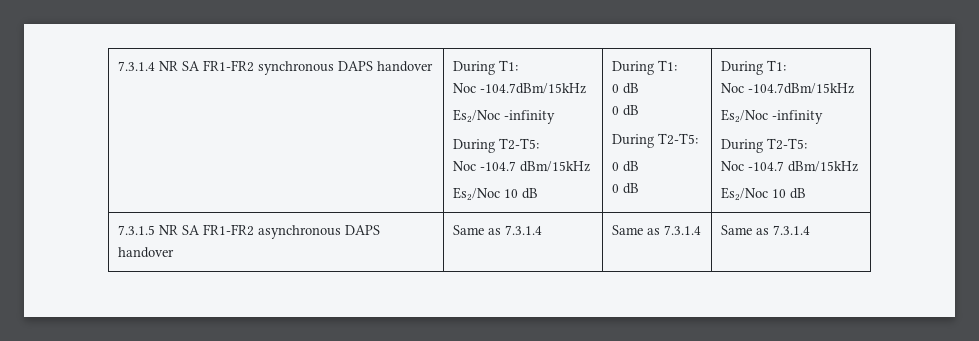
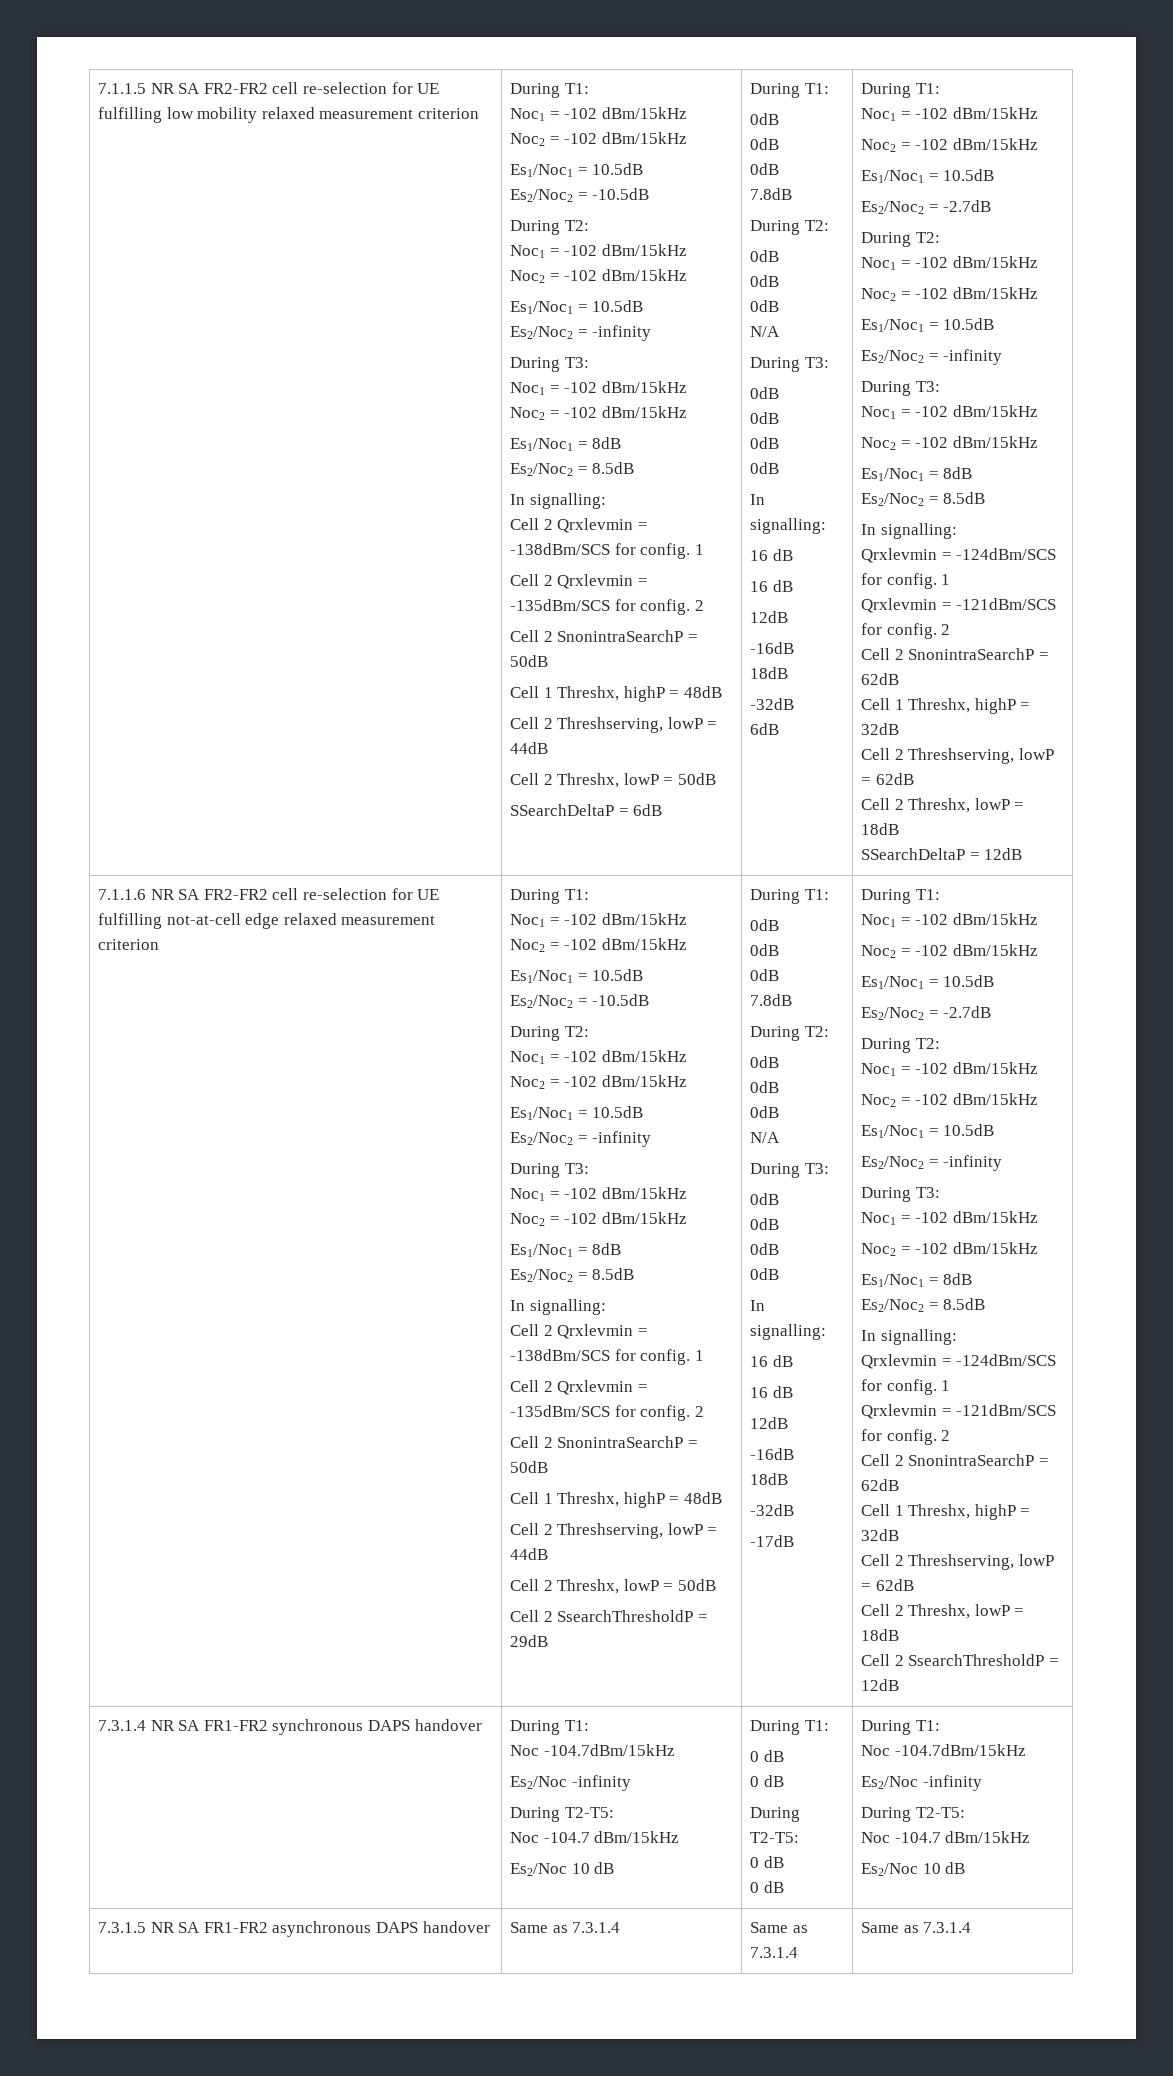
+ 7.1.1.5 NR SA FR2-FR2 cell re-selection for UE fulfilling low mobility relaxed measurement criterion | During T1:
+ Noc1 = -102 dBm/15kHz
+ Noc2 = -102 dBm/15kHz
+ Es1/Noc1 = 10.5dB
+ Es2/Noc2 = -10.5dB
+ During T2:
+ Noc1 = -102 dBm/15kHz
+ Noc2 = -102 dBm/15kHz
+ Es1/Noc1 = 10.5dB
+ Es2/Noc2 = -infinity
+ During T3:
+ Noc1 = -102 dBm/15kHz
+ Noc2 = -102 dBm/15kHz
+ Es1/Noc1 = 8dB
+ Es2/Noc2 = 8.5dB
+ In signalling:
+ Cell 2 Qrxlevmin = -138dBm/SCS for config. 1
+ Cell 2 Qrxlevmin = -135dBm/SCS for config. 2
+ Cell 2 SnonintraSearchP = 50dB
+ Cell 1 Threshx, highP = 48dB
+ Cell 2 Threshserving, lowP = 44dB
+ Cell 2 Threshx, lowP = 50dB
+ SSearchDeltaP = 6dB | During T1:
+ 0dB
+ 0dB
+ 0dB
+ 7.8dB
+ During T2:
+ 0dB
+ 0dB
+ 0dB
+ N/A
+ During T3:
+ 0dB
+ 0dB
+ 0dB
+ 0dB
+ In signalling:
+ 16 dB
+ 16 dB
+ 12dB
+ -16dB
+ 18dB
+ -32dB
+ 6dB | During T1:
+ Noc1 = -102 dBm/15kHz
+ Noc2 = -102 dBm/15kHz
+ Es1/Noc1 = 10.5dB
+ Es2/Noc2 = -2.7dB
+ During T2:
+ Noc1 = -102 dBm/15kHz
+ Noc2 = -102 dBm/15kHz
+ Es1/Noc1 = 10.5dB
+ Es2/Noc2 = -infinity
+ During T3:
+ Noc1 = -102 dBm/15kHz
+ Noc2 = -102 dBm/15kHz
+ Es1/Noc1 = 8dB
+ Es2/Noc2 = 8.5dB
+ In signalling:
+ Qrxlevmin = -124dBm/SCS for config. 1
+ Qrxlevmin = -121dBm/SCS for config. 2
+ Cell 2 SnonintraSearchP = 62dB
+ Cell 1 Threshx, highP = 32dB
+ Cell 2 Threshserving, lowP = 62dB
+ Cell 2 Threshx, lowP = 18dB
+ SSearchDeltaP = 12dB
+ 7.1.1.6 NR SA FR2-FR2 cell re-selection for UE fulfilling not-at-cell edge relaxed measurement criterion | During T1:
+ Noc1 = -102 dBm/15kHz
+ Noc2 = -102 dBm/15kHz
+ Es1/Noc1 = 10.5dB
+ Es2/Noc2 = -10.5dB
+ During T2:
+ Noc1 = -102 dBm/15kHz
+ Noc2 = -102 dBm/15kHz
+ Es1/Noc1 = 10.5dB
+ Es2/Noc2 = -infinity
+ During T3:
+ Noc1 = -102 dBm/15kHz
+ Noc2 = -102 dBm/15kHz
+ Es1/Noc1 = 8dB
+ Es2/Noc2 = 8.5dB
+ In signalling:
+ Cell 2 Qrxlevmin = -138dBm/SCS for config. 1
+ Cell 2 Qrxlevmin = -135dBm/SCS for config. 2
+ Cell 2 SnonintraSearchP = 50dB
+ Cell 1 Threshx, highP = 48dB
+ Cell 2 Threshserving, lowP = 44dB
+ Cell 2 Threshx, lowP = 50dB
+ Cell 2 SsearchThresholdP = 29dB | During T1:
+ 0dB
+ 0dB
+ 0dB
+ 7.8dB
+ During T2:
+ 0dB
+ 0dB
+ 0dB
+ N/A
+ During T3:
+ 0dB
+ 0dB
+ 0dB
+ 0dB
+ In signalling:
+ 16 dB
+ 16 dB
+ 12dB
+ -16dB
+ 18dB
+ -32dB
+ -17dB | During T1:
+ Noc1 = -102 dBm/15kHz
+ Noc2 = -102 dBm/15kHz
+ Es1/Noc1 = 10.5dB
+ Es2/Noc2 = -2.7dB
+ During T2:
+ Noc1 = -102 dBm/15kHz
+ Noc2 = -102 dBm/15kHz
+ Es1/Noc1 = 10.5dB
+ Es2/Noc2 = -infinity
+ During T3:
+ Noc1 = -102 dBm/15kHz
+ Noc2 = -102 dBm/15kHz
+ Es1/Noc1 = 8dB
+ Es2/Noc2 = 8.5dB
+ In signalling:
+ Qrxlevmin = -124dBm/SCS for config. 1
+ Qrxlevmin = -121dBm/SCS for config. 2
+ Cell 2 SnonintraSearchP = 62dB
+ Cell 1 Threshx, highP = 32dB
+ Cell 2 Threshserving, lowP = 62dB
+ Cell 2 Threshx, lowP = 18dB
+ Cell 2 SsearchThresholdP = 12dB

